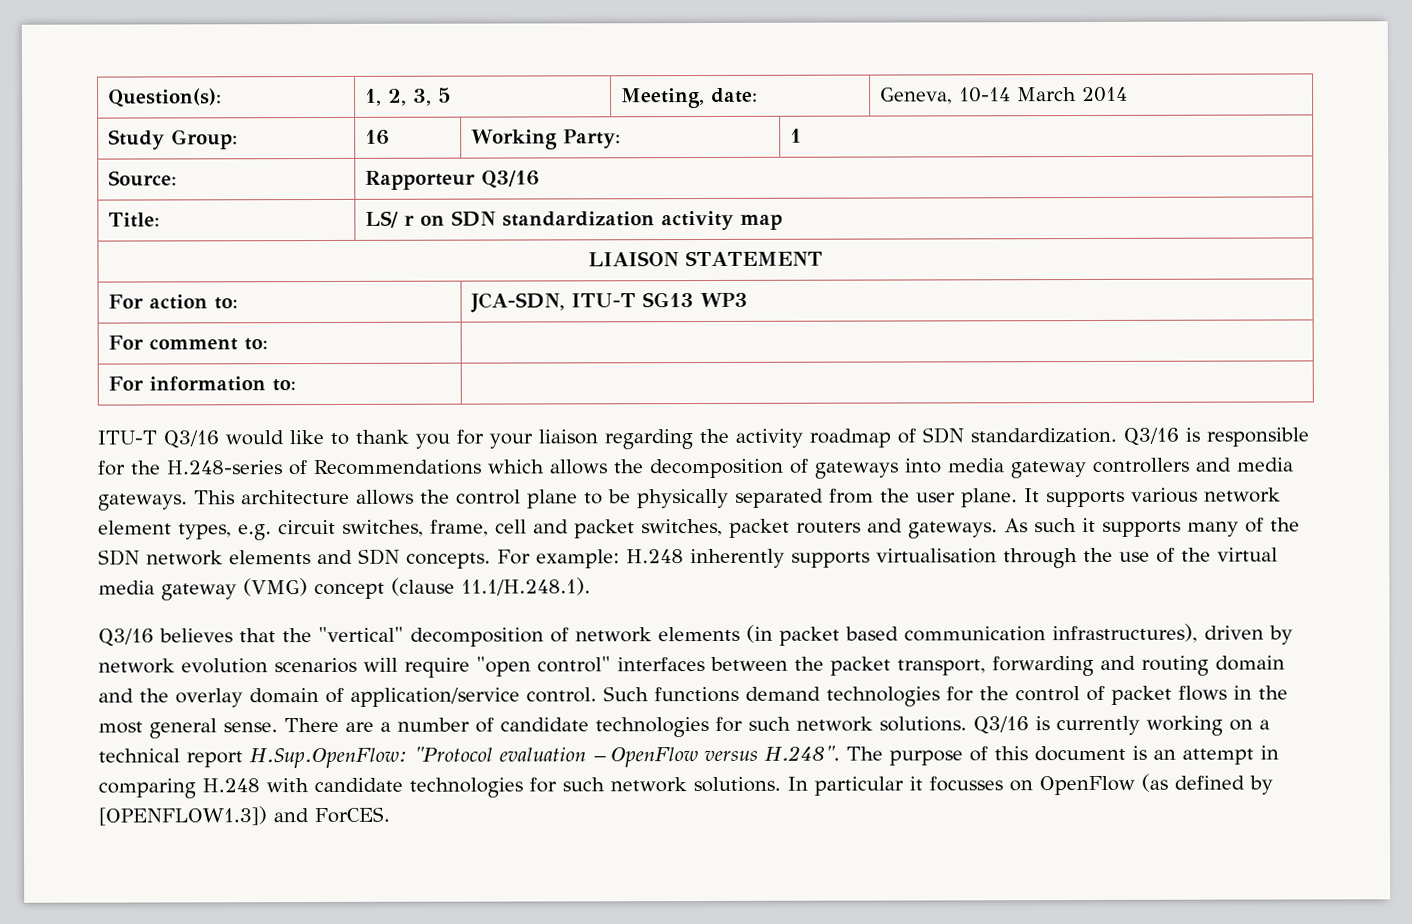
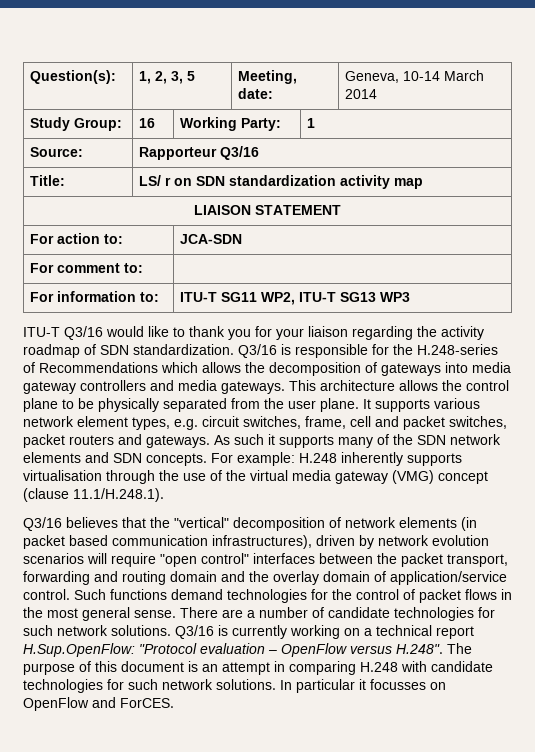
- For action to: | JCA-SDN, ITU-T SG13 WP3
+ For action to: | JCA-SDN
- For information to: |
+ For information to: | ITU-T SG11 WP2, ITU-T SG13 WP3
- In particular it focusses on OpenFlow (as defined by [OPENFLOW1.3]) and ForCES.
+ In particular it focusses on OpenFlow and ForCES.

